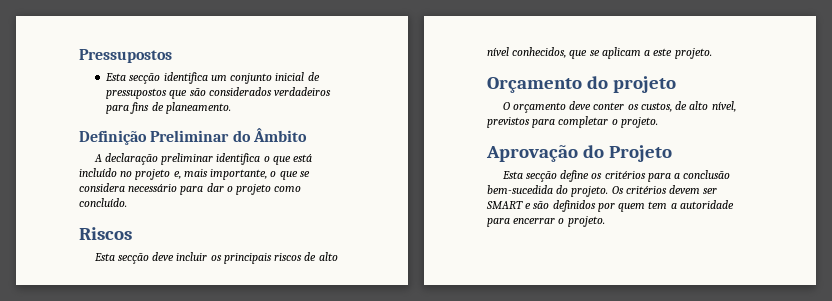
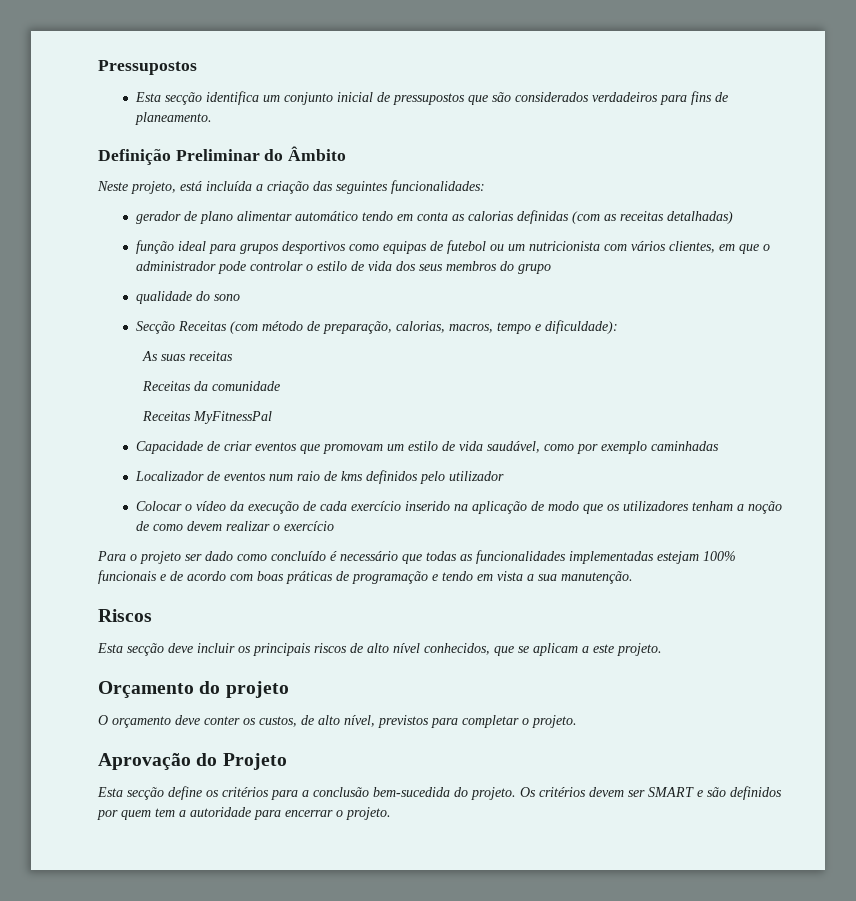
- A declaração preliminar identifica o que está incluído no projeto e, mais importante, o que se considera necessário para dar o projeto como concluído.
+ Neste projeto, está incluída a criação das seguintes funcionalidades:
+ gerador de plano alimentar automático tendo em conta as calorias definidas (com as receitas detalhadas)
+ função ideal para grupos desportivos como equipas de futebol ou um nutricionista com vários clientes, em que o administrador pode controlar o estilo de vida dos seus membros do grupo
+ qualidade do sono
+ Secção Receitas (com método de preparação, calorias, macros, tempo e dificuldade):
+ As suas receitas
+ Receitas da comunidade
+ Receitas MyFitnessPal
+ Capacidade de criar eventos que promovam um estilo de vida saudável, como por exemplo caminhadas
+ Localizador de eventos num raio de kms definidos pelo utilizador
+ Colocar o vídeo da execução de cada exercício inserido na aplicação de modo que os utilizadores tenham a noção de como devem realizar o exercício
+ Para o projeto ser dado como concluído é necessário que todas as funcionalidades implementadas estejam 100% funcionais e de acordo com boas práticas de programação e tendo em vista a sua manutenção.

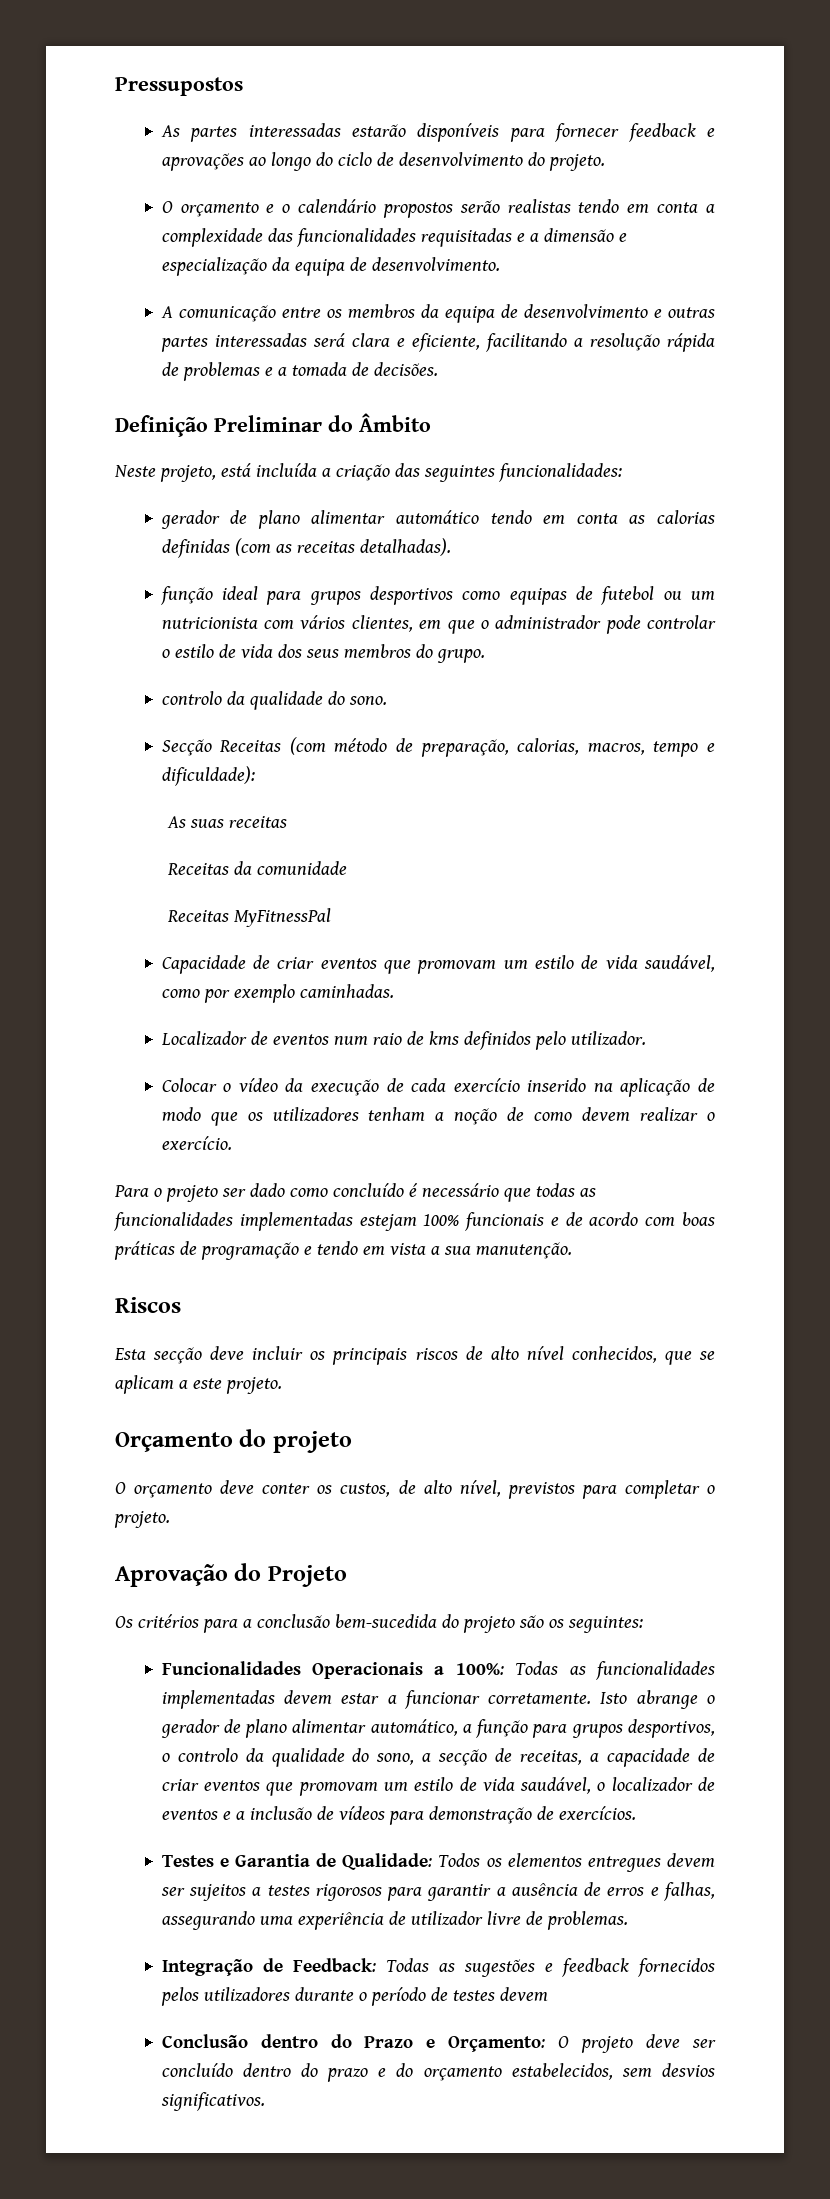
- Esta secção identifica um conjunto inicial de pressupostos que são considerados verdadeiros para fins de planeamento.
+ As partes interessadas estarão disponíveis para fornecer feedback e aprovações ao longo do ciclo de desenvolvimento do projeto.
+ O orçamento e o calendário propostos serão realistas tendo em conta a complexidade das funcionalidades requisitadas e a dimensão e especialização da equipa de desenvolvimento.
+ A comunicação entre os membros da equipa de desenvolvimento e outras partes interessadas será clara e eficiente, facilitando a resolução rápida de problemas e a tomada de decisões.
- gerador de plano alimentar automático tendo em conta as calorias definidas (com as receitas detalhadas)
+ gerador de plano alimentar automático tendo em conta as calorias definidas (com as receitas detalhadas).
- função ideal para grupos desportivos como equipas de futebol ou um nutricionista com vários clientes, em que o administrador pode controlar o estilo de vida dos seus membros do grupo
- qualidade do sono
+ função ideal para grupos desportivos como equipas de futebol ou um nutricionista com vários clientes, em que o administrador pode controlar o estilo de vida dos seus membros do grupo.
+ controlo da qualidade do sono.
- Capacidade de criar eventos que promovam um estilo de vida saudável, como por exemplo caminhadas
+ Capacidade de criar eventos que promovam um estilo de vida saudável, como por exemplo caminhadas.
- Localizador de eventos num raio de kms definidos pelo utilizador
+ Localizador de eventos num raio de kms definidos pelo utilizador.
- Colocar o vídeo da execução de cada exercício inserido na aplicação de modo que os utilizadores tenham a noção de como devem realizar o exercício
+ Colocar o vídeo da execução de cada exercício inserido na aplicação de modo que os utilizadores tenham a noção de como devem realizar o exercício.
- Esta secção define os critérios para a conclusão bem-sucedida do projeto. Os critérios devem ser SMART e são definidos por quem tem a autoridade para encerrar o projeto.
+ Os critérios para a conclusão bem-sucedida do projeto são os seguintes:
+ Funcionalidades Operacionais a 100%: Todas as funcionalidades implementadas devem estar a funcionar corretamente. Isto abrange o gerador de plano alimentar automático, a função para grupos desportivos, o controlo da qualidade do sono, a secção de receitas, a capacidade de criar eventos que promovam um estilo de vida saudável, o localizador de eventos e a inclusão de vídeos para demonstração de exercícios.
+ Testes e Garantia de Qualidade: Todos os elementos entregues devem ser sujeitos a testes rigorosos para garantir a ausência de erros e falhas, assegurando uma experiência de utilizador livre de problemas.
+ Integração de Feedback: Todas as sugestões e feedback fornecidos pelos utilizadores durante o período de testes devem
+ Conclusão dentro do Prazo e Orçamento: O projeto deve ser concluído dentro do prazo e do orçamento estabelecidos, sem desvios significativos.

